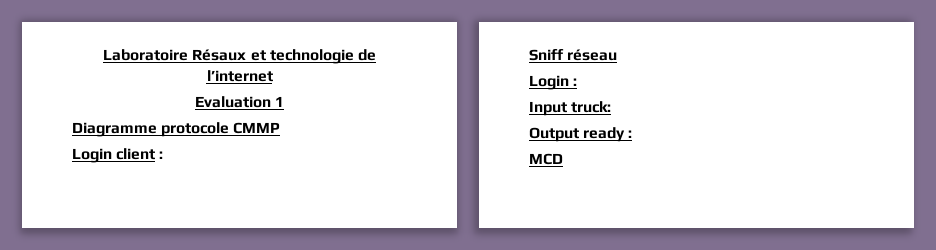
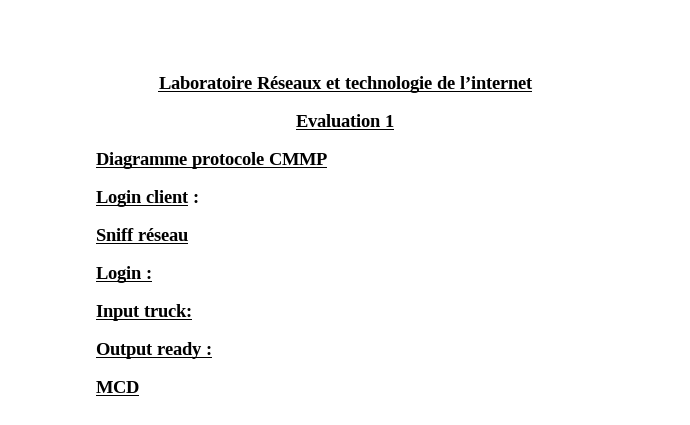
- Laboratoire Résaux et technologie de l’internet
+ Laboratoire Réseaux et technologie de l’internet

